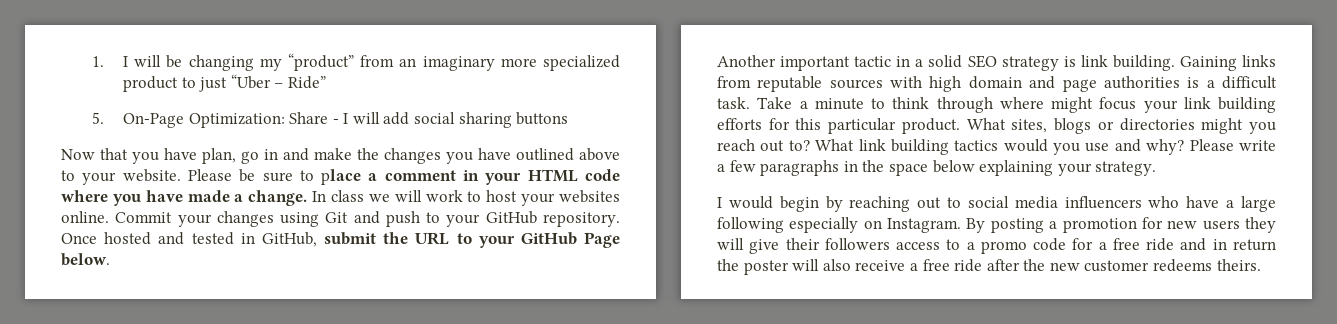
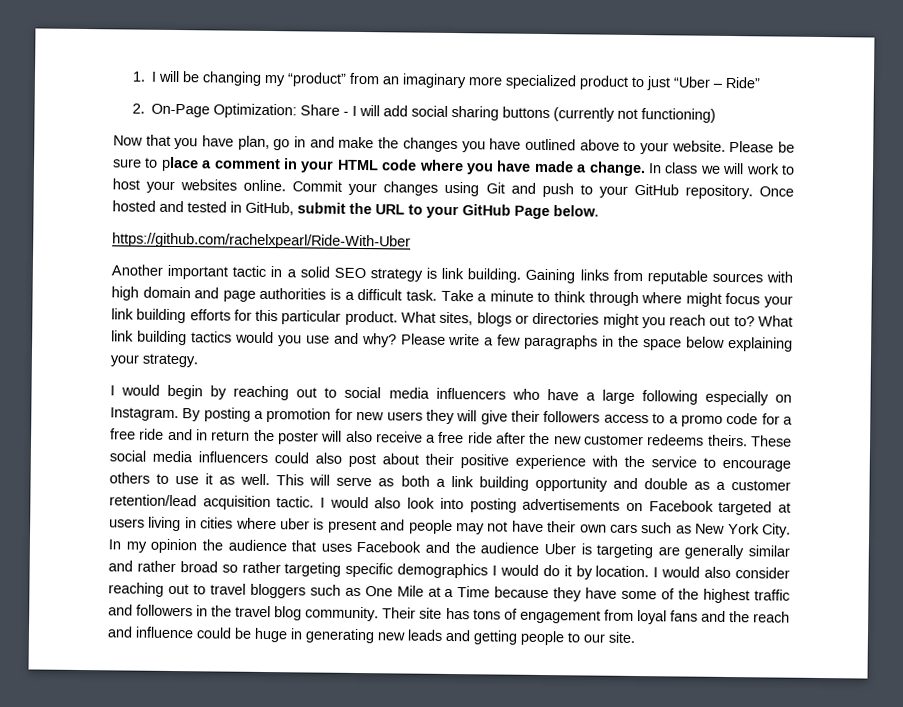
- 5. On-Page Optimization: Share - I will add social sharing buttons
+ 2. On-Page Optimization: Share - I will add social sharing buttons (currently not functioning)
+ https://github.com/rachelxpearl/Ride-With-Uber
+ These social media influencers could also post about their positive experience with the service to encourage others to use it as well. This will serve as both a link building opportunity and double as a customer retention/lead acquisition tactic. I would also look into posting advertisements on Facebook targeted at users living in cities where uber is present and people may not have their own cars such as New York City. In my opinion the audience that uses Facebook and the audience Uber is targeting are generally similar and rather broad so rather targeting specific demographics I would do it by location. I would also consider reaching out to travel bloggers such as One Mile at a Time because they have some of the highest traffic and followers in the travel blog community. Their site has tons of engagement from loyal fans and the reach and influence could be huge in generating new leads and getting people to our site.

